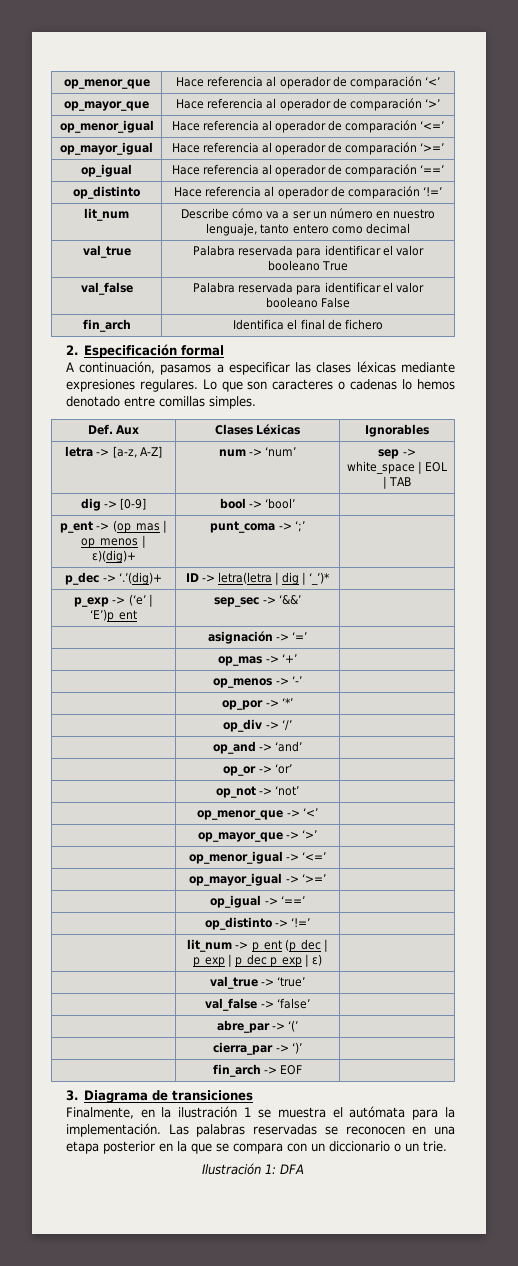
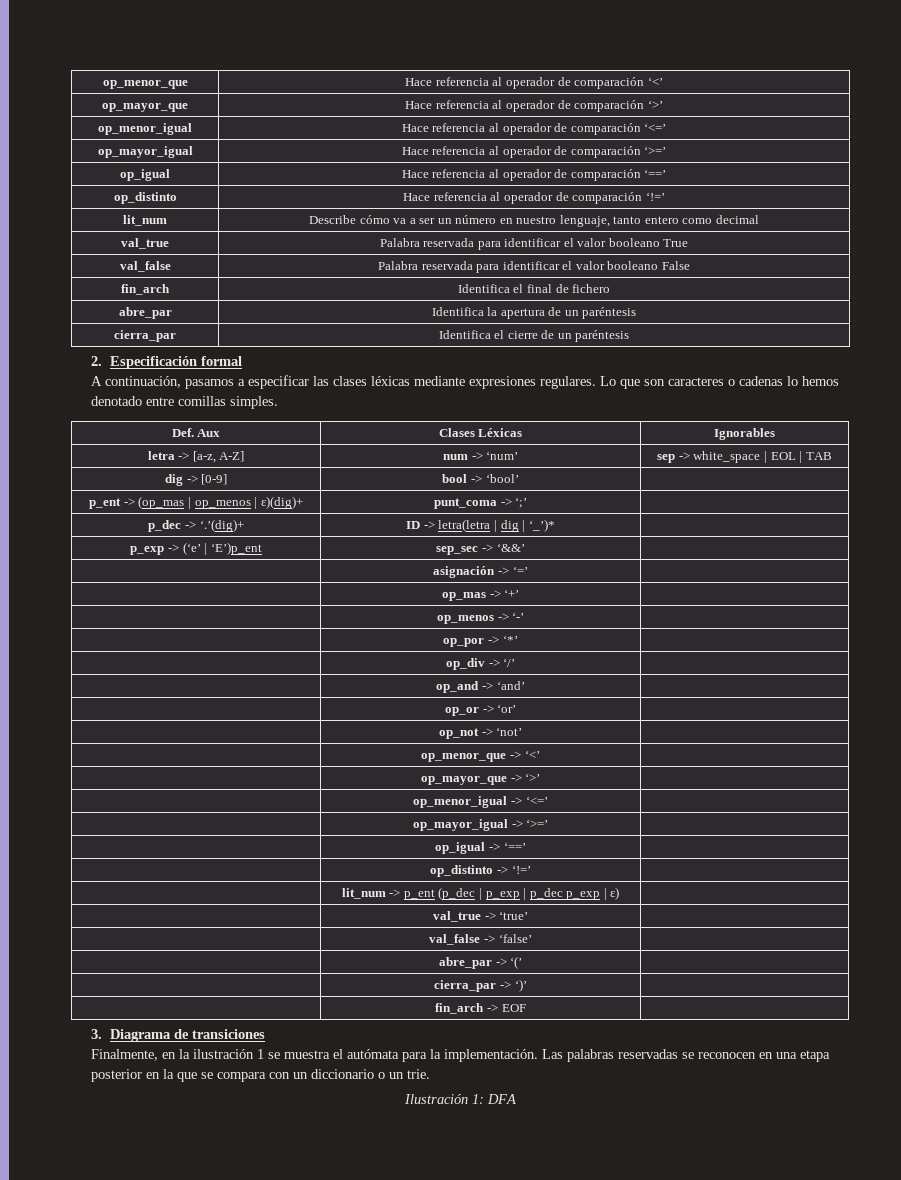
+ abre_par | Identifica la apertura de un paréntesis
+ cierra_par | Identifica el cierre de un paréntesis

